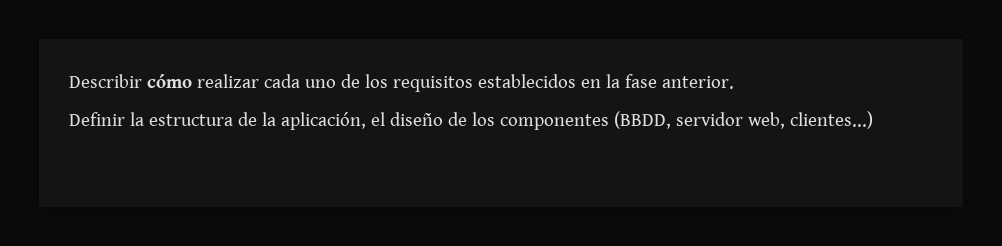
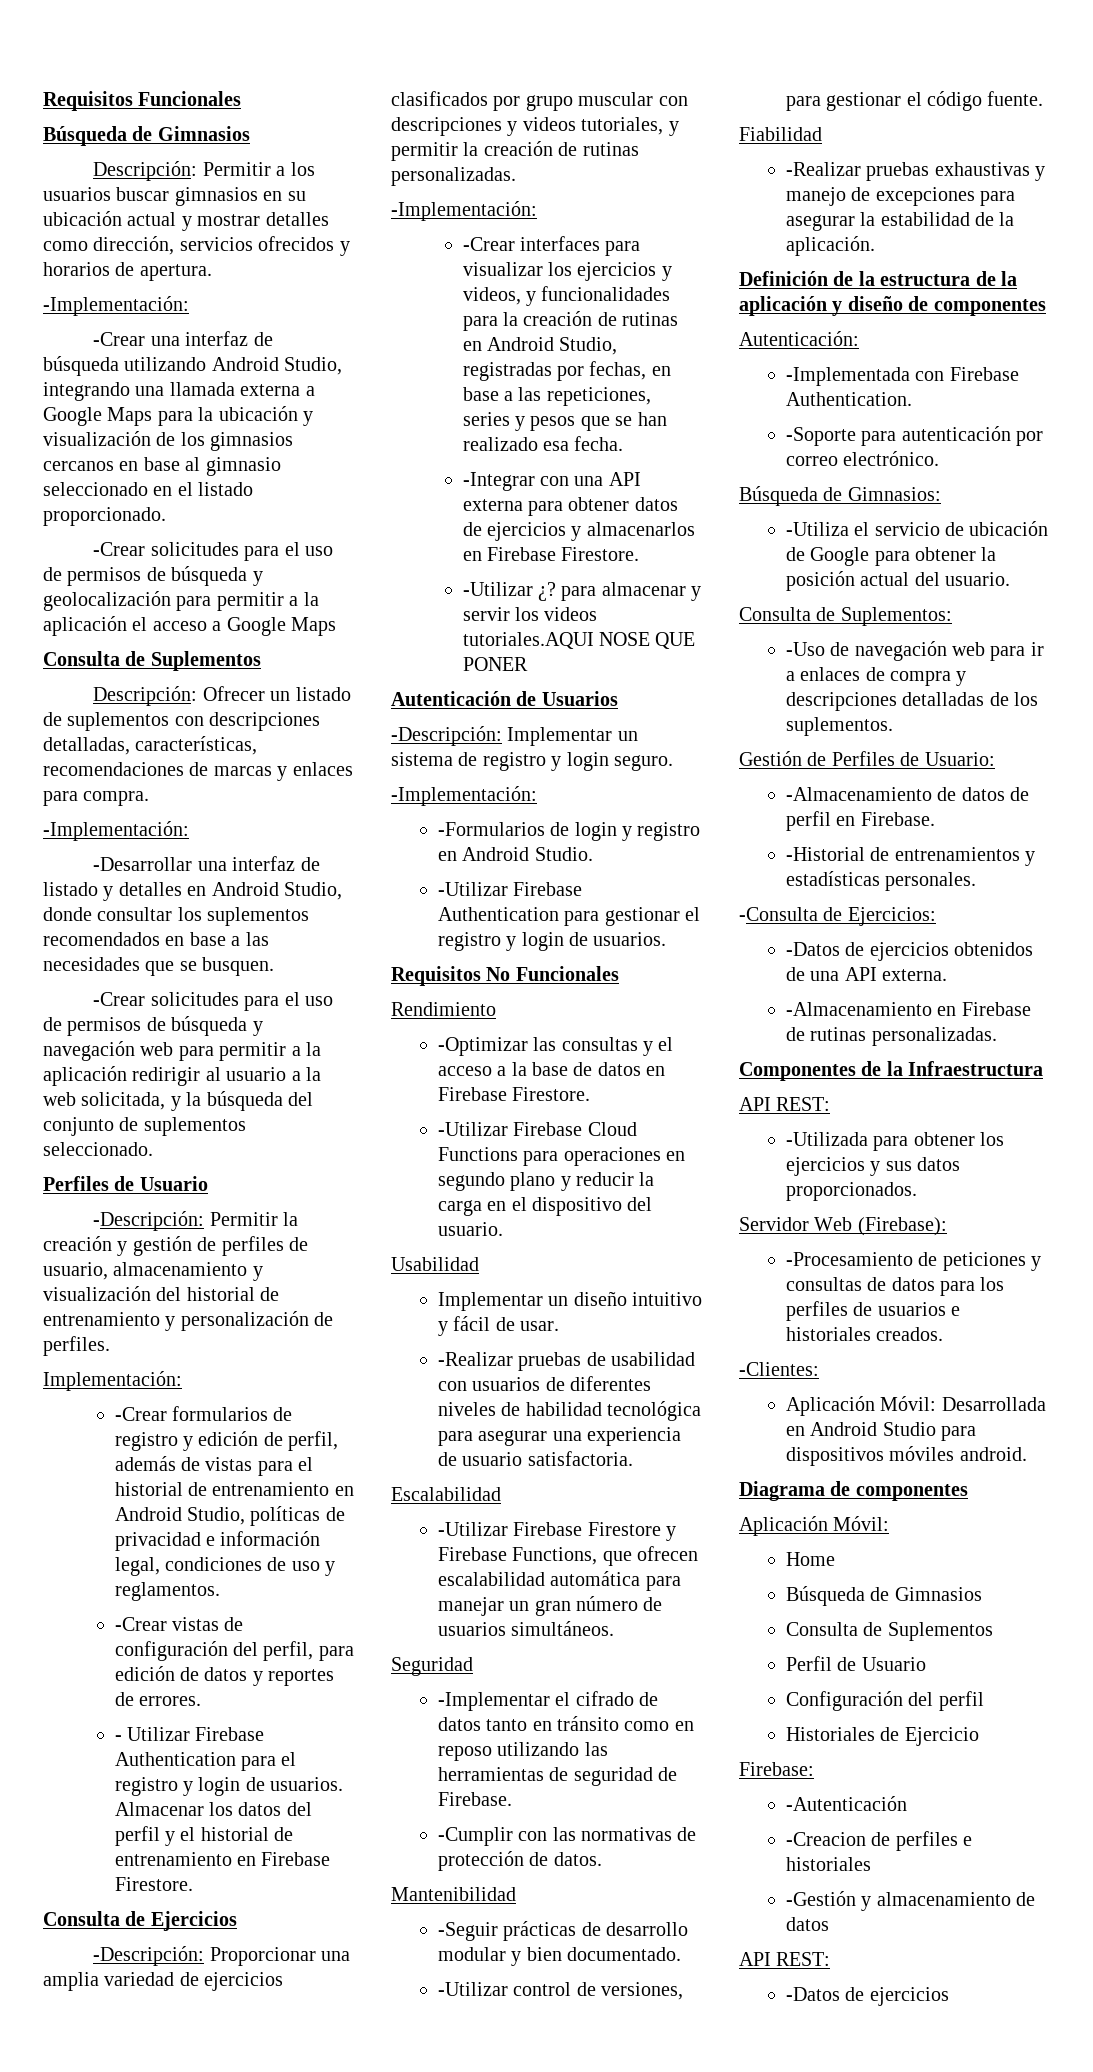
- Describir cómo realizar cada uno de los requisitos establecidos en la fase anterior.
- Definir la estructura de la aplicación, el diseño de los componentes (BBDD, servidor web, clientes...)
+ Requisitos Funcionales
+ Búsqueda de Gimnasios
+ Descripción: Permitir a los usuarios buscar gimnasios en su ubicación actual y mostrar detalles como dirección, servicios ofrecidos y horarios de apertura.
+ -Implementación:
+ -Crear una interfaz de búsqueda utilizando Android Studio, integrando una llamada externa a Google Maps para la ubicación y visualización de los gimnasios cercanos en base al gimnasio seleccionado en el listado proporcionado.
+ -Crear solicitudes para el uso de permisos de búsqueda y geolocalización para permitir a la aplicación el acceso a Google Maps
+ Consulta de Suplementos
+ Descripción: Ofrecer un listado de suplementos con descripciones detalladas, características, recomendaciones de marcas y enlaces para compra.
+ -Implementación:
+ -Desarrollar una interfaz de listado y detalles en Android Studio, donde consultar los suplementos recomendados en base a las necesidades que se busquen.
+ -Crear solicitudes para el uso de permisos de búsqueda y navegación web para permitir a la aplicación redirigir al usuario a la web solicitada, y la búsqueda del conjunto de suplementos seleccionado.
+ Perfiles de Usuario
+ -Descripción: Permitir la creación y gestión de perfiles de usuario, almacenamiento y visualización del historial de entrenamiento y personalización de perfiles.
+ Implementación:
+ -Crear formularios de registro y edición de perfil, además de vistas para el historial de entrenamiento en Android Studio, políticas de privacidad e información legal, condiciones de uso y reglamentos.
+ -Crear vistas de configuración del perfil, para edición de datos y reportes de errores.
+ - Utilizar Firebase Authentication para el registro y login de usuarios. Almacenar los datos del perfil y el historial de entrenamiento en Firebase Firestore.
+ Consulta de Ejercicios
+ -Descripción: Proporcionar una amplia variedad de ejercicios clasificados por grupo muscular con descripciones y videos tutoriales, y permitir la creación de rutinas personalizadas.
+ -Implementación:
+ -Crear interfaces para visualizar los ejercicios y videos, y funcionalidades para la creación de rutinas en Android Studio, registradas por fechas, en base a las repeticiones, series y pesos que se han realizado esa fecha.
+ -Integrar con una API externa para obtener datos de ejercicios y almacenarlos en Firebase Firestore.
+ -Utilizar ¿? para almacenar y servir los videos tutoriales.AQUI NOSE QUE PONER
+ Autenticación de Usuarios
+ -Descripción: Implementar un sistema de registro y login seguro.
+ -Implementación:
+ -Formularios de login y registro en Android Studio.
+ -Utilizar Firebase Authentication para gestionar el registro y login de usuarios.
+ Requisitos No Funcionales
+ Rendimiento
+ -Optimizar las consultas y el acceso a la base de datos en Firebase Firestore.
+ -Utilizar Firebase Cloud Functions para operaciones en segundo plano y reducir la carga en el dispositivo del usuario.
+ Usabilidad
+ Implementar un diseño intuitivo y fácil de usar.
+ -Realizar pruebas de usabilidad con usuarios de diferentes niveles de habilidad tecnológica para asegurar una experiencia de usuario satisfactoria.
+ Escalabilidad
+ -Utilizar Firebase Firestore y Firebase Functions, que ofrecen escalabilidad automática para manejar un gran número de usuarios simultáneos.
+ Seguridad
+ -Implementar el cifrado de datos tanto en tránsito como en reposo utilizando las herramientas de seguridad de Firebase.
+ -Cumplir con las normativas de protección de datos.
+ Mantenibilidad
+ -Seguir prácticas de desarrollo modular y bien documentado.
+ -Utilizar control de versiones, para gestionar el código fuente.
+ Fiabilidad
+ -Realizar pruebas exhaustivas y manejo de excepciones para asegurar la estabilidad de la aplicación.
+ Definición de la estructura de la aplicación y diseño de componentes
+ Autenticación:
+ -Implementada con Firebase Authentication.
+ -Soporte para autenticación por correo electrónico.
+ Búsqueda de Gimnasios:
+ -Utiliza el servicio de ubicación de Google para obtener la posición actual del usuario.
+ Consulta de Suplementos:
+ -Uso de navegación web para ir a enlaces de compra y descripciones detalladas de los suplementos.
+ Gestión de Perfiles de Usuario:
+ -Almacenamiento de datos de perfil en Firebase.
+ -Historial de entrenamientos y estadísticas personales.
+ -Consulta de Ejercicios:
+ -Datos de ejercicios obtenidos de una API externa.
+ -Almacenamiento en Firebase de rutinas personalizadas.
+ Componentes de la Infraestructura
+ API REST:
+ -Utilizada para obtener los ejercicios y sus datos proporcionados.
+ Servidor Web (Firebase):
+ -Procesamiento de peticiones y consultas de datos para los perfiles de usuarios e historiales creados.
+ -Clientes:
+ Aplicación Móvil: Desarrollada en Android Studio para dispositivos móviles android.
+ Diagrama de componentes
+ Aplicación Móvil:
+ Home
+ Búsqueda de Gimnasios
+ Consulta de Suplementos
+ Perfil de Usuario
+ Configuración del perfil
+ Historiales de Ejercicio
+ Firebase:
+ -Autenticación
+ -Creacion de perfiles e historiales
+ -Gestión y almacenamiento de datos
+ API REST:
+ -Datos de ejercicios

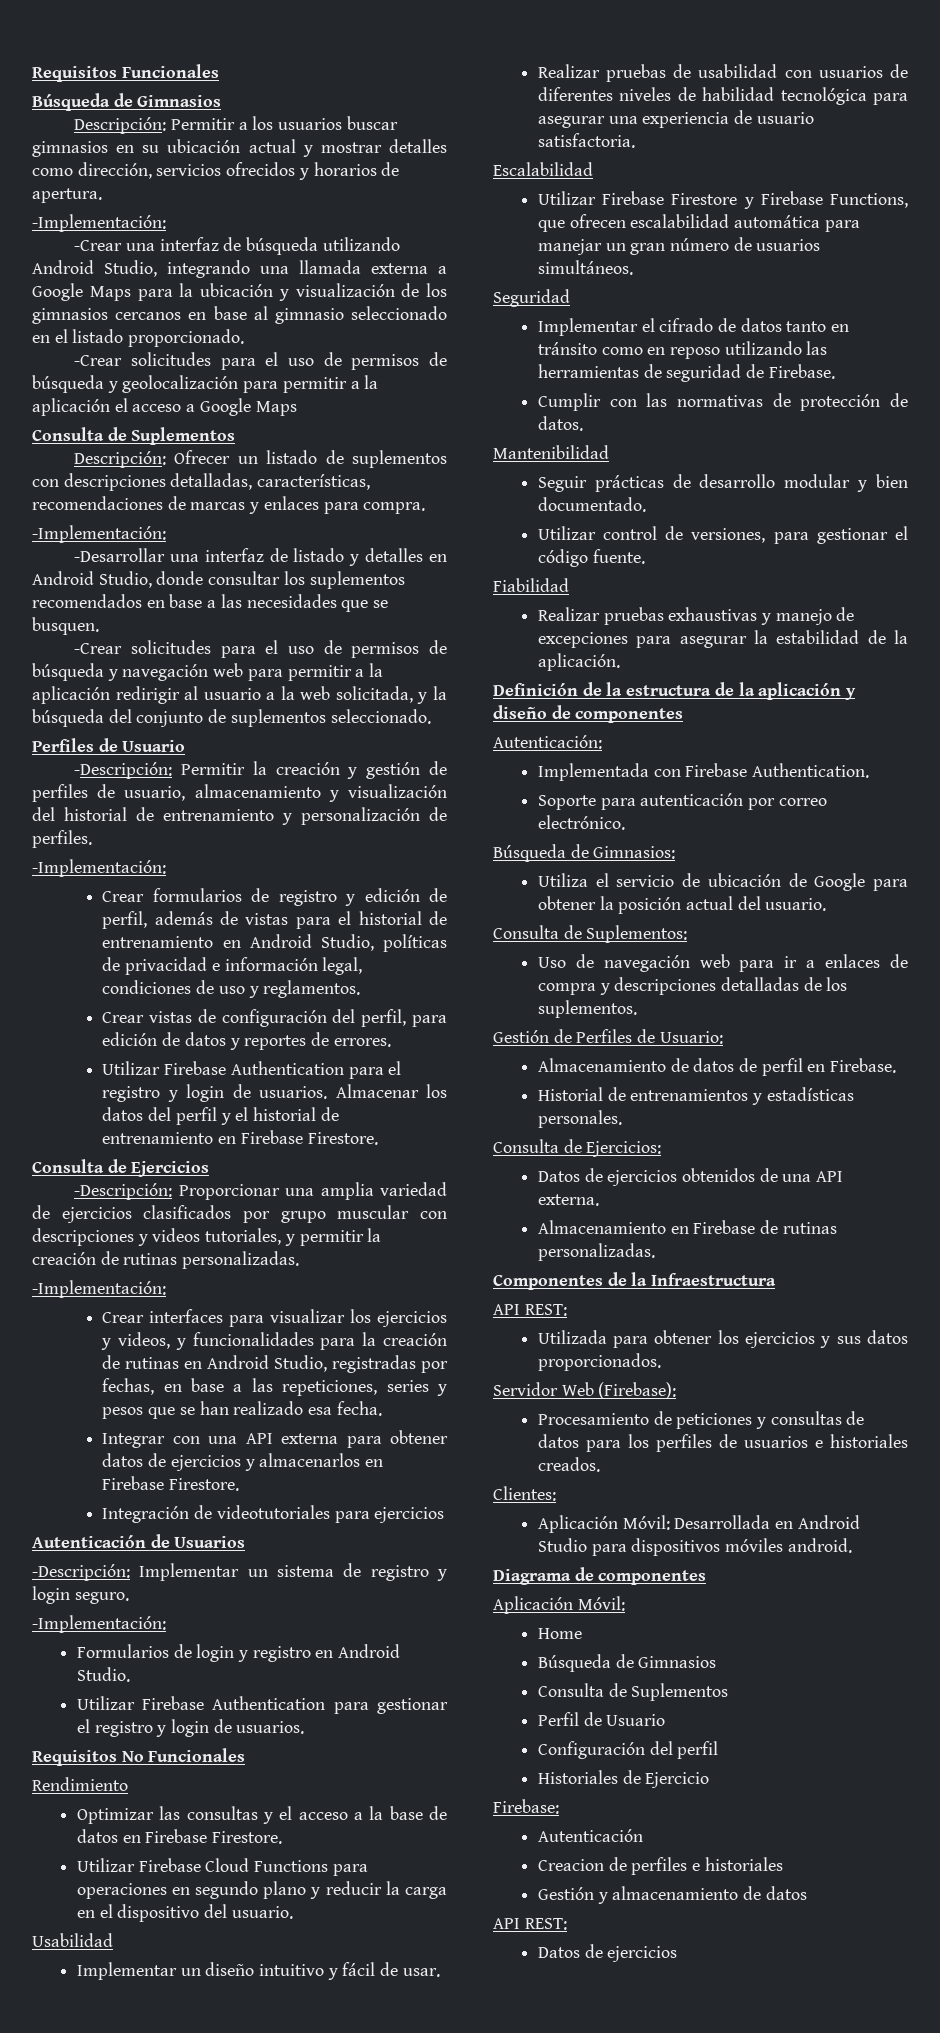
  -Descripción: Permitir la creación y gestión de perfiles de usuario, almacenamiento y visualización del historial de entrenamiento y personalización de perfiles.
- Implementación:
- -Crear formularios de registro y edición de perfil, además de vistas para el historial de entrenamiento en Android Studio, políticas de privacidad e información legal, condiciones de uso y reglamentos.
+ -Implementación:
+ Crear formularios de registro y edición de perfil, además de vistas para el historial de entrenamiento en Android Studio, políticas de privacidad e información legal, condiciones de uso y reglamentos.
- -Crear vistas de configuración del perfil, para edición de datos y reportes de errores.
+ Crear vistas de configuración del perfil, para edición de datos y reportes de errores.
- - Utilizar Firebase Authentication para el registro y login de usuarios.
+ Utilizar Firebase Authentication para el registro y login de usuarios.
- -Crear interfaces para visualizar los ejercicios y videos, y funcionalidades para la creación de rutinas en Android Studio, registradas por fechas, en base a las repeticiones, series y pesos que se han realizado esa fecha.
+ Crear interfaces para visualizar los ejercicios y videos, y funcionalidades para la creación de rutinas en Android Studio, registradas por fechas, en base a las repeticiones, series y pesos que se han realizado esa fecha.
- -Integrar con una API externa para obtener datos de ejercicios y almacenarlos en Firebase Firestore.
+ Integrar con una API externa para obtener datos de ejercicios y almacenarlos en Firebase Firestore.
- -Utilizar ¿? para almacenar y servir los videos tutoriales.AQUI NOSE QUE PONER
+ Integración de videotutoriales para ejercicios
- -Formularios de login y registro en Android Studio.
+ Formularios de login y registro en Android Studio.
- -Utilizar Firebase Authentication para gestionar el registro y login de usuarios.
+ Utilizar Firebase Authentication para gestionar el registro y login de usuarios.
- -Optimizar las consultas y el acceso a la base de datos en Firebase Firestore.
+ Optimizar las consultas y el acceso a la base de datos en Firebase Firestore.
- -Utilizar Firebase Cloud Functions para operaciones en segundo plano y reducir la carga en el dispositivo del usuario.
+ Utilizar Firebase Cloud Functions para operaciones en segundo plano y reducir la carga en el dispositivo del usuario.
- -Realizar pruebas de usabilidad con usuarios de diferentes niveles de habilidad tecnológica para asegurar una experiencia de usuario satisfactoria.
+ Realizar pruebas de usabilidad con usuarios de diferentes niveles de habilidad tecnológica para asegurar una experiencia de usuario satisfactoria.
- -Utilizar Firebase Firestore y Firebase Functions, que ofrecen escalabilidad automática para manejar un gran número de usuarios simultáneos.
+ Utilizar Firebase Firestore y Firebase Functions, que ofrecen escalabilidad automática para manejar un gran número de usuarios simultáneos.
- -Implementar el cifrado de datos tanto en tránsito como en reposo utilizando las herramientas de seguridad de Firebase.
+ Implementar el cifrado de datos tanto en tránsito como en reposo utilizando las herramientas de seguridad de Firebase.
- -Cumplir con las normativas de protección de datos.
+ Cumplir con las normativas de protección de datos.
- -Seguir prácticas de desarrollo modular y bien documentado.
+ Seguir prácticas de desarrollo modular y bien documentado.
- -Utilizar control de versiones, para gestionar el código fuente.
+ Utilizar control de versiones, para gestionar el código fuente.
- -Realizar pruebas exhaustivas y manejo de excepciones para asegurar la estabilidad de la aplicación.
+ Realizar pruebas exhaustivas y manejo de excepciones para asegurar la estabilidad de la aplicación.
- -Implementada con Firebase Authentication.
+ Implementada con Firebase Authentication.
- -Soporte para autenticación por correo electrónico.
+ Soporte para autenticación por correo electrónico.
- -Utiliza el servicio de ubicación de Google para obtener la posición actual del usuario.
+ Utiliza el servicio de ubicación de Google para obtener la posición actual del usuario.
- -Uso de navegación web para ir a enlaces de compra y descripciones detalladas de los suplementos.
+ Uso de navegación web para ir a enlaces de compra y descripciones detalladas de los suplementos.
- -Almacenamiento de datos de perfil en Firebase.
+ Almacenamiento de datos de perfil en Firebase.
- -Historial de entrenamientos y estadísticas personales.
+ Historial de entrenamientos y estadísticas personales.
- -Consulta de Ejercicios:
+ Consulta de Ejercicios:
- -Datos de ejercicios obtenidos de una API externa.
+ Datos de ejercicios obtenidos de una API externa.
- -Almacenamiento en Firebase de rutinas personalizadas.
+ Almacenamiento en Firebase de rutinas personalizadas.
- -Utilizada para obtener los ejercicios y sus datos proporcionados.
+ Utilizada para obtener los ejercicios y sus datos proporcionados.
- -Procesamiento de peticiones y consultas de datos para los perfiles de usuarios e historiales creados.
+ Procesamiento de peticiones y consultas de datos para los perfiles de usuarios e historiales creados.
- -Clientes:
+ Clientes:
  Firebase:
- -Autenticación
- -Creacion de perfiles e historiales
+ Autenticación
+ Creacion de perfiles e historiales
- -Gestión y almacenamiento de datos
+ Gestión y almacenamiento de datos
  API REST:
- -Datos de ejercicios
+ Datos de ejercicios

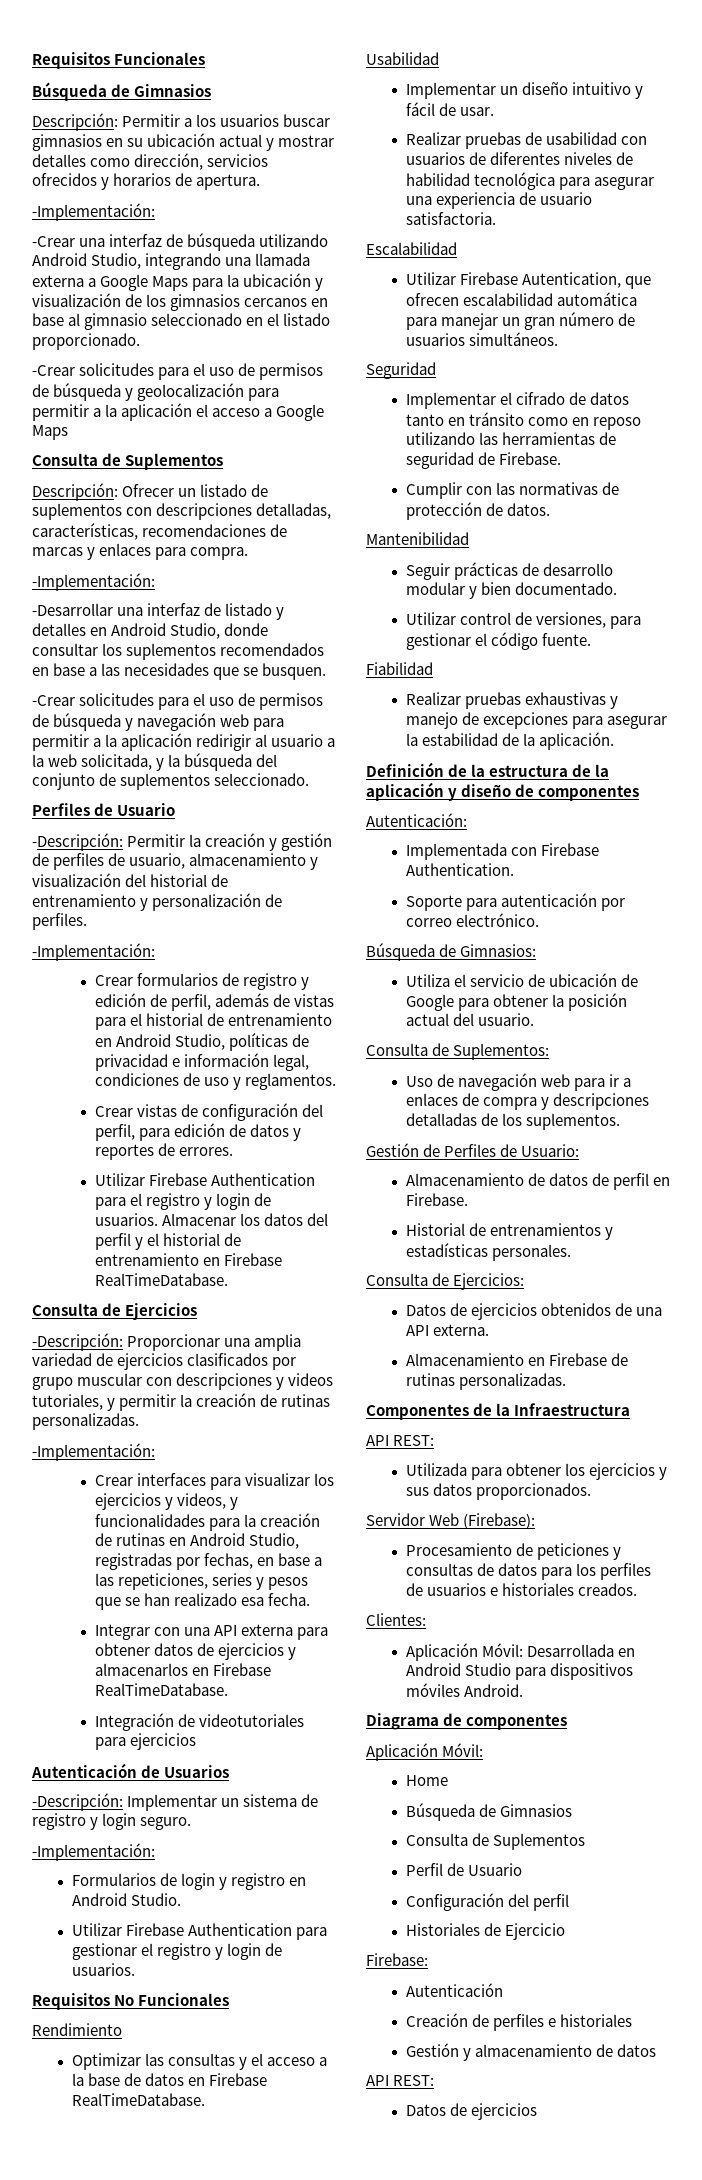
- Almacenar los datos del perfil y el historial de entrenamiento en Firebase Firestore.
+ Almacenar los datos del perfil y el historial de entrenamiento en Firebase RealTimeDatabase.
- Integrar con una API externa para obtener datos de ejercicios y almacenarlos en Firebase Firestore.
+ Integrar con una API externa para obtener datos de ejercicios y almacenarlos en Firebase RealTimeDatabase.
- Optimizar las consultas y el acceso a la base de datos en Firebase Firestore.
- Utilizar Firebase Cloud Functions para operaciones en segundo plano y reducir la carga en el dispositivo del usuario.
+ Optimizar las consultas y el acceso a la base de datos en Firebase RealTimeDatabase.
- Utilizar Firebase Firestore y Firebase Functions, que ofrecen escalabilidad automática para manejar un gran número de usuarios simultáneos.
+ Utilizar Firebase Autentication, que ofrecen escalabilidad automática para manejar un gran número de usuarios simultáneos.
- Aplicación Móvil: Desarrollada en Android Studio para dispositivos móviles android.
+ Aplicación Móvil: Desarrollada en Android Studio para dispositivos móviles Android.
- Creacion de perfiles e historiales
+ Creación de perfiles e historiales

